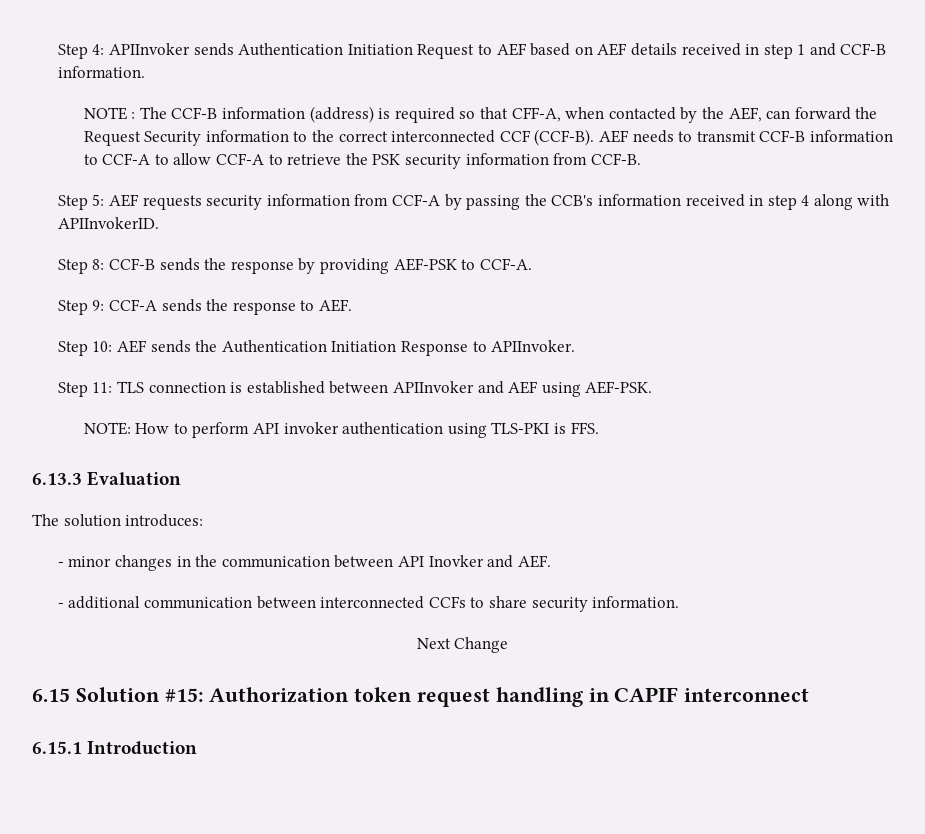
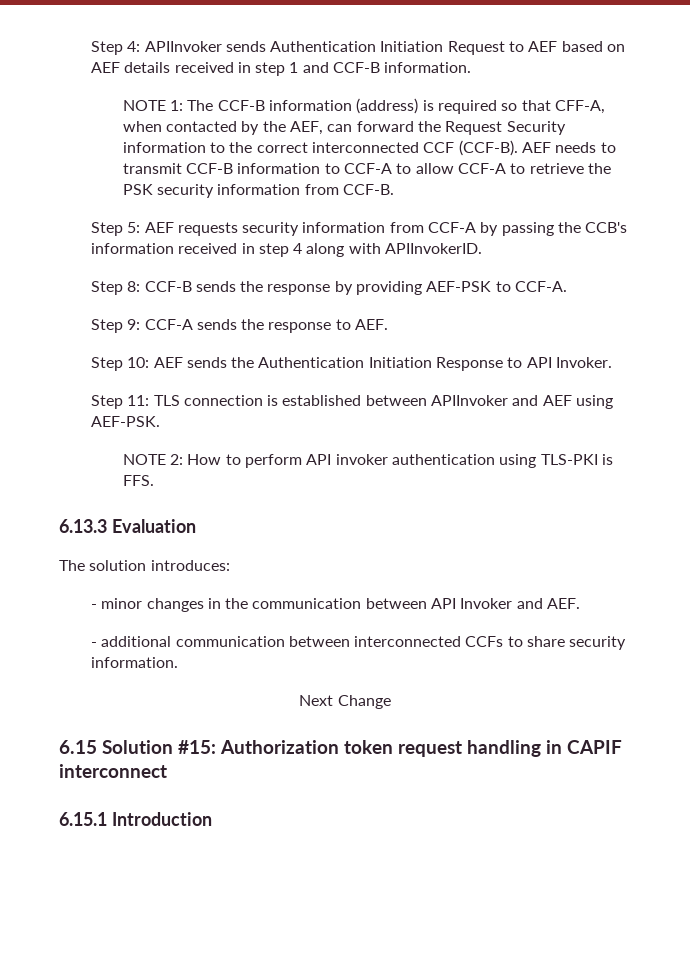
- NOTE : The CCF-B information (address) is required so that CFF-A, when contacted by the AEF, can forward the Request Security information to the correct interconnected CCF (CCF-B).
+ NOTE 1: The CCF-B information (address) is required so that CFF-A, when contacted by the AEF, can forward the Request Security information to the correct interconnected CCF (CCF-B).
- Step 10: AEF sends the Authentication Initiation Response to APIInvoker.
+ Step 10: AEF sends the Authentication Initiation Response to API Invoker.
- NOTE: How to perform API invoker authentication using TLS-PKI is FFS.
+ NOTE 2: How to perform API invoker authentication using TLS-PKI is FFS.
- - minor changes in the communication between API Inovker and AEF.
+ - minor changes in the communication between API Invoker and AEF.

